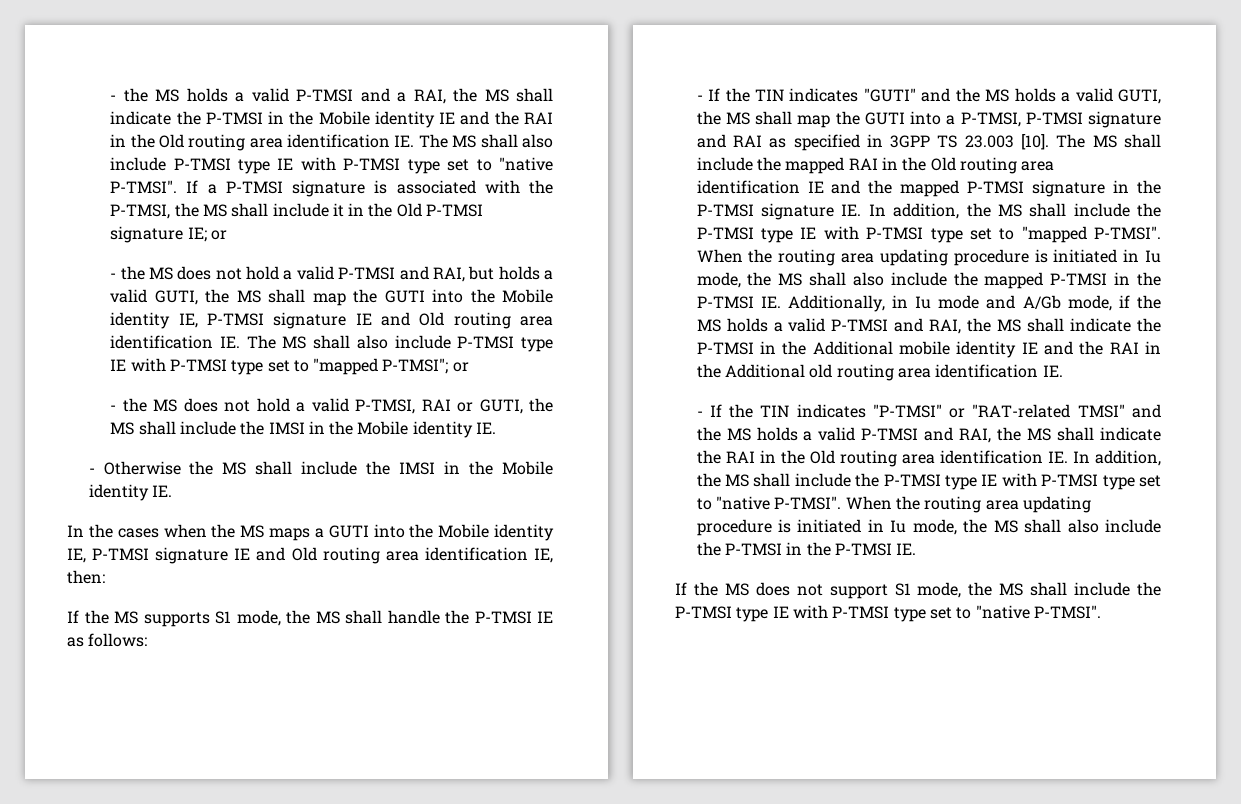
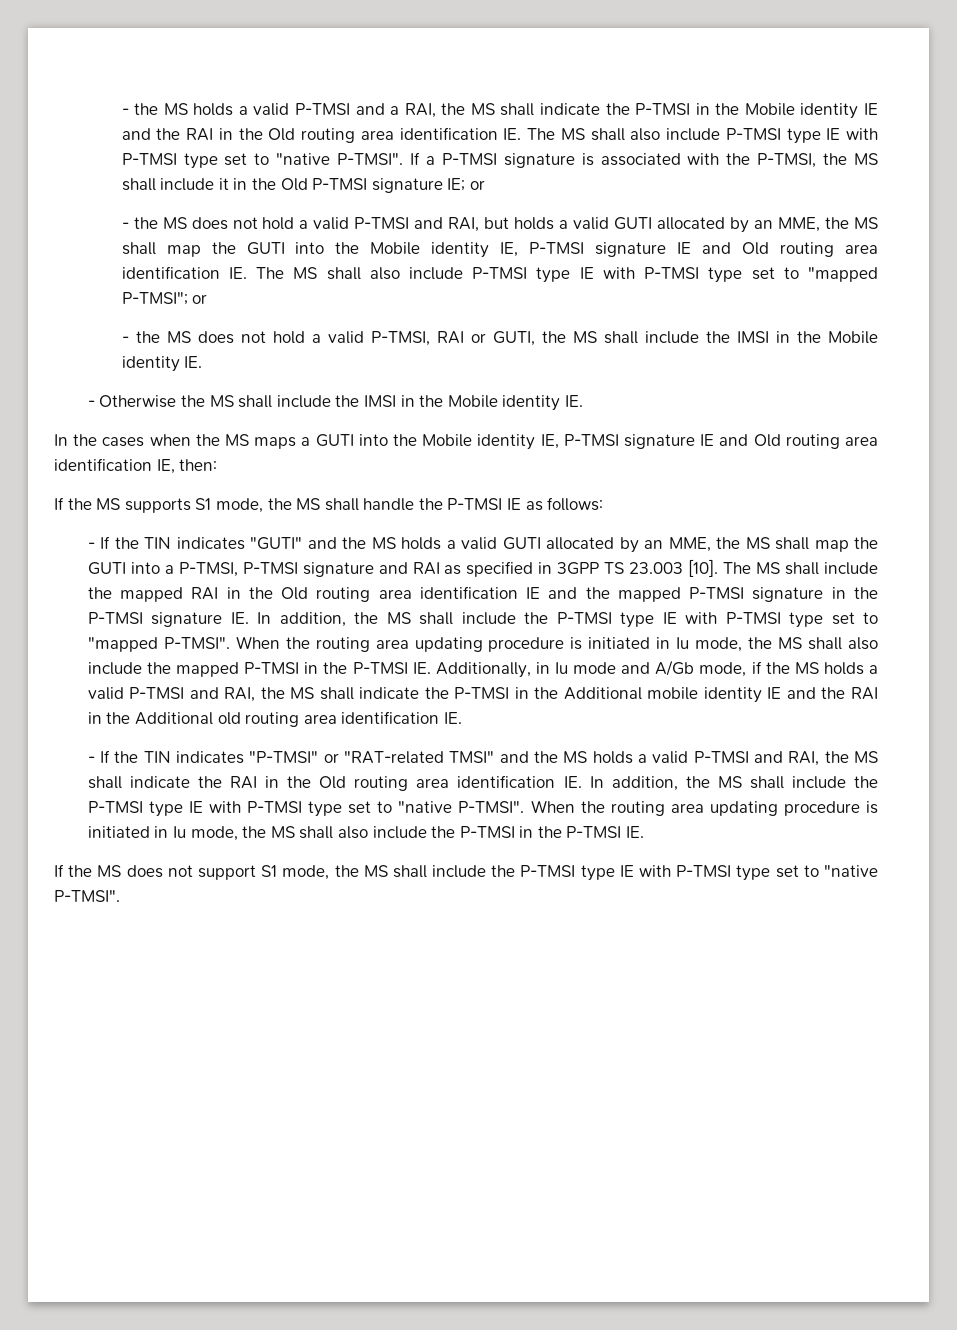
- - the MS does not hold a valid P-TMSI and RAI, but holds a valid GUTI, the MS shall map the GUTI into the Mobile identity IE, P-TMSI signature IE and Old routing area identification IE. The MS shall also include P-TMSI type IE with P-TMSI type set to "mapped P-TMSI"; or
+ - the MS does not hold a valid P-TMSI and RAI, but holds a valid GUTI allocated by an MME, the MS shall map the GUTI into the Mobile identity IE, P-TMSI signature IE and Old routing area identification IE. The MS shall also include P-TMSI type IE with P-TMSI type set to "mapped P-TMSI"; or
- - If the TIN indicates "GUTI" and the MS holds a valid GUTI, the MS shall map the GUTI into a P-TMSI, P-TMSI signature and RAI as specified in 3GPP TS 23.003 [10].
+ - If the TIN indicates "GUTI" and the MS holds a valid GUTI allocated by an MME, the MS shall map the GUTI into a P-TMSI, P-TMSI signature and RAI as specified in 3GPP TS 23.003 [10].

